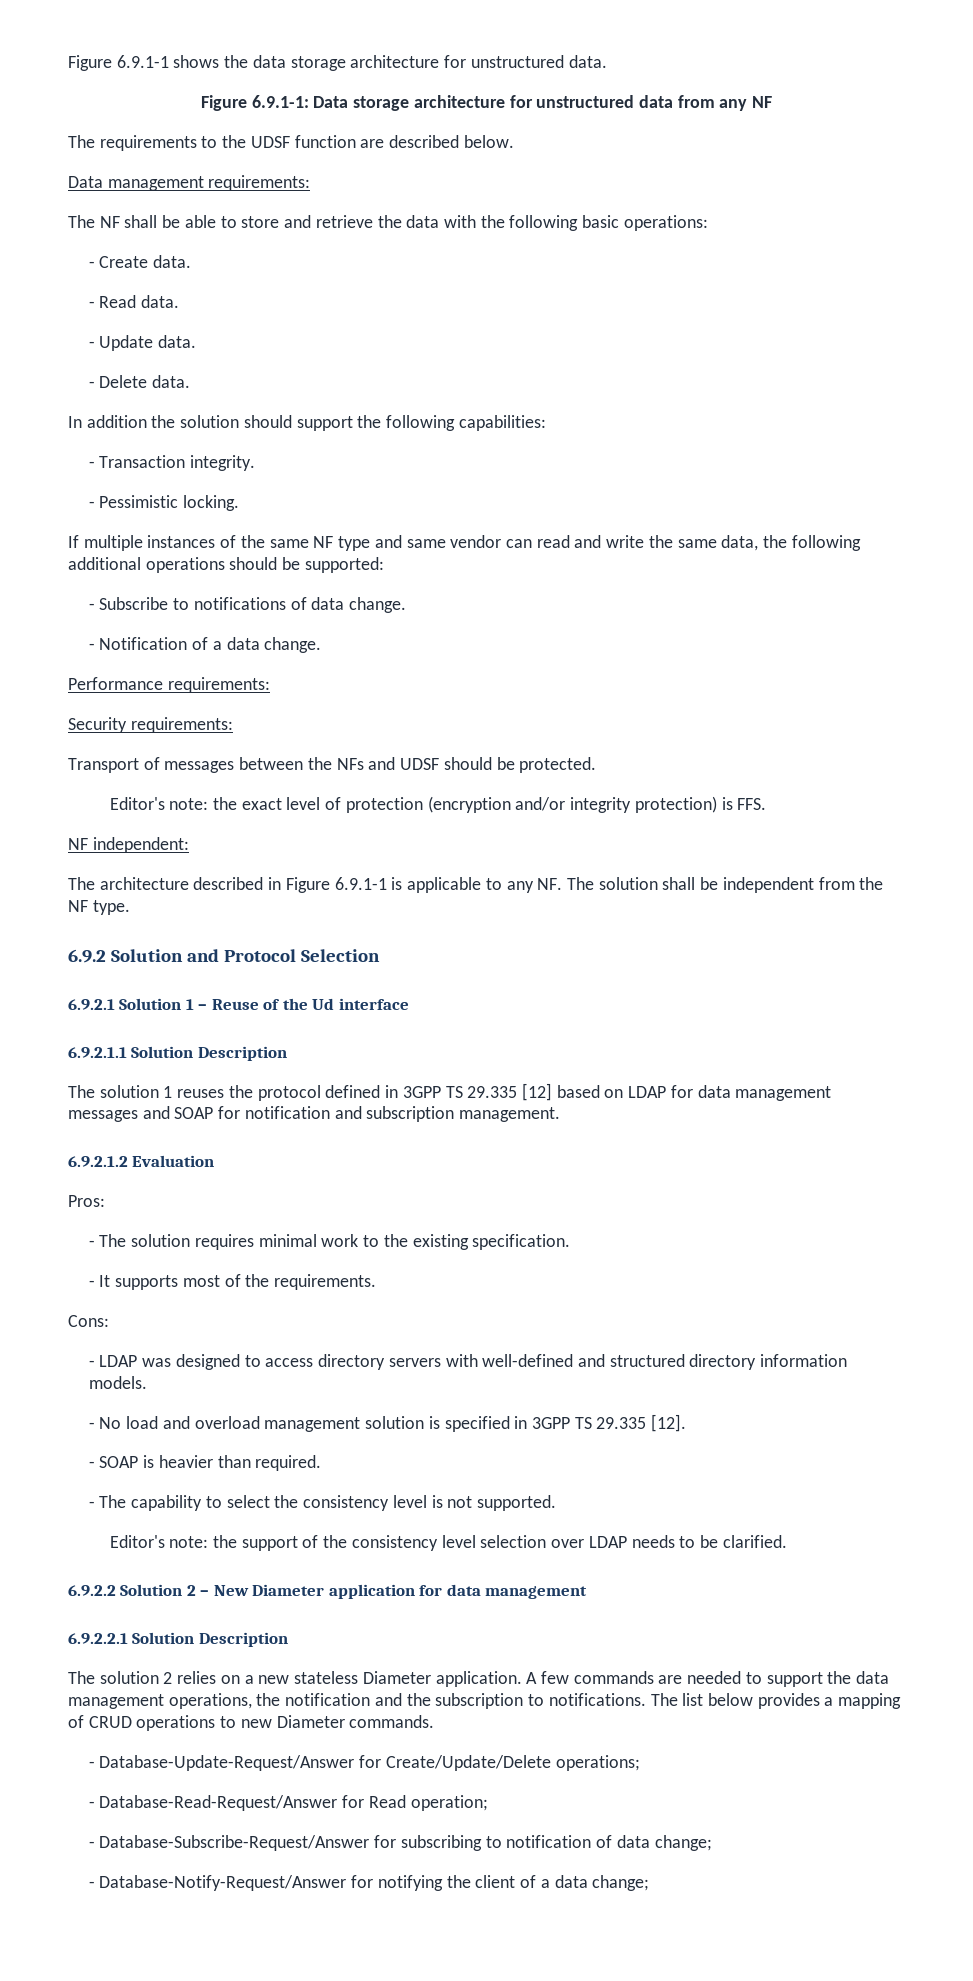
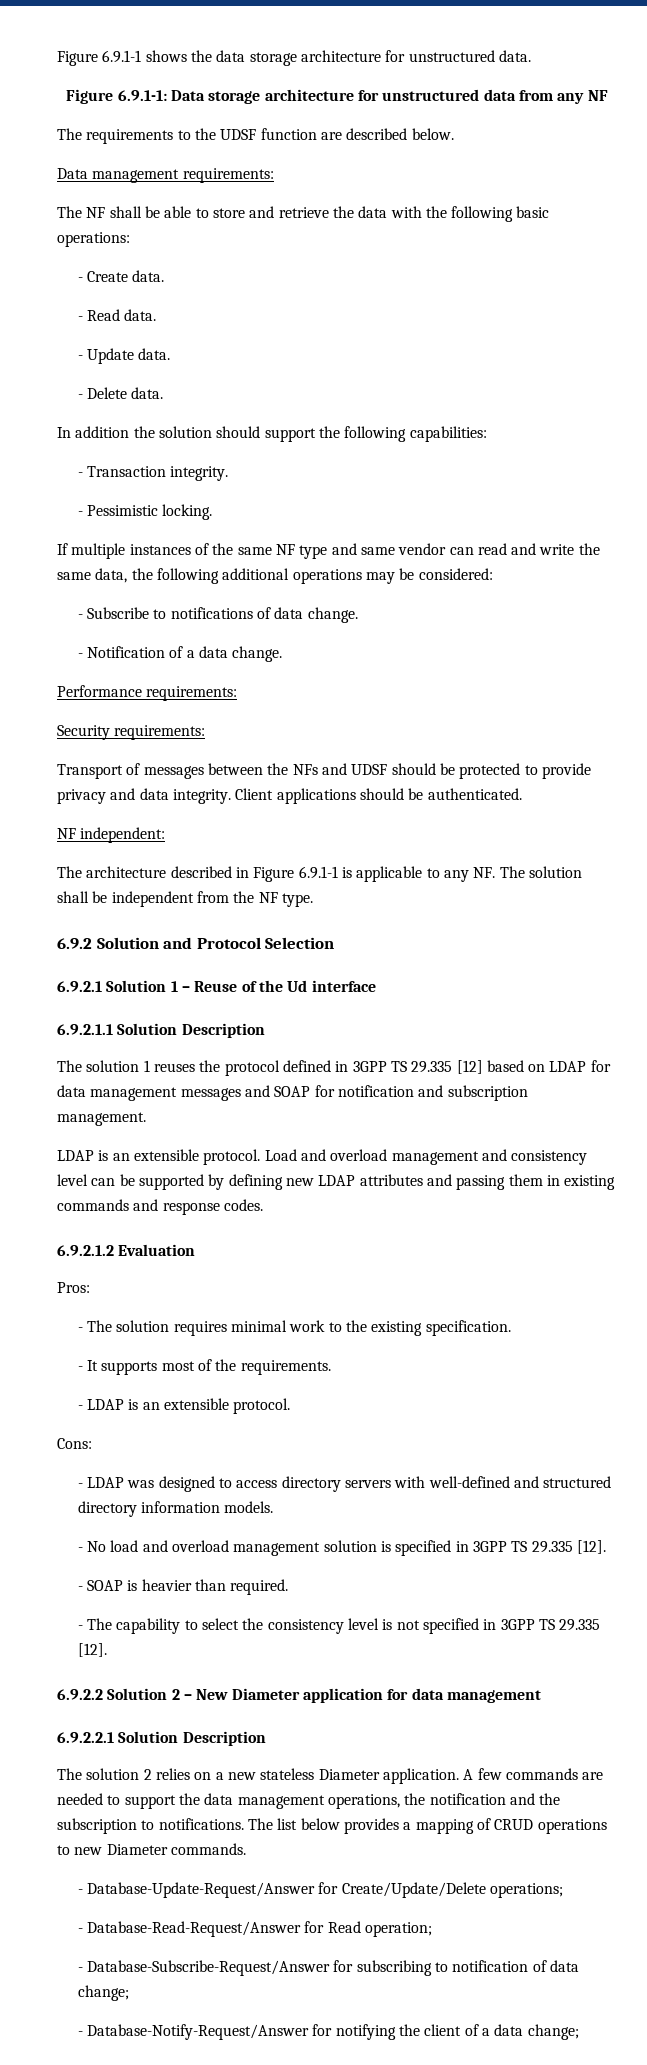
- If multiple instances of the same NF type and same vendor can read and write the same data, the following additional operations should be supported:
+ If multiple instances of the same NF type and same vendor can read and write the same data, the following additional operations may be considered:
- Transport of messages between the NFs and UDSF should be protected.
- Editor's note: the exact level of protection (encryption and/or integrity protection) is FFS.
+ Transport of messages between the NFs and UDSF should be protected to provide privacy and data integrity. Client applications should be authenticated.
+ LDAP is an extensible protocol. Load and overload management and consistency level can be supported by defining new LDAP attributes and passing them in existing commands and response codes.
+ - LDAP is an extensible protocol.
- - The capability to select the consistency level is not supported.
- Editor's note: the support of the consistency level selection over LDAP needs to be clarified.
+ - The capability to select the consistency level is not specified in 3GPP TS 29.335 [12].

